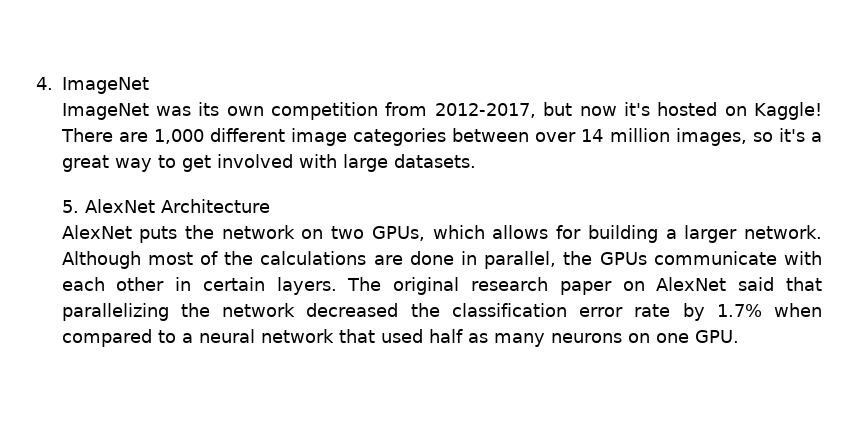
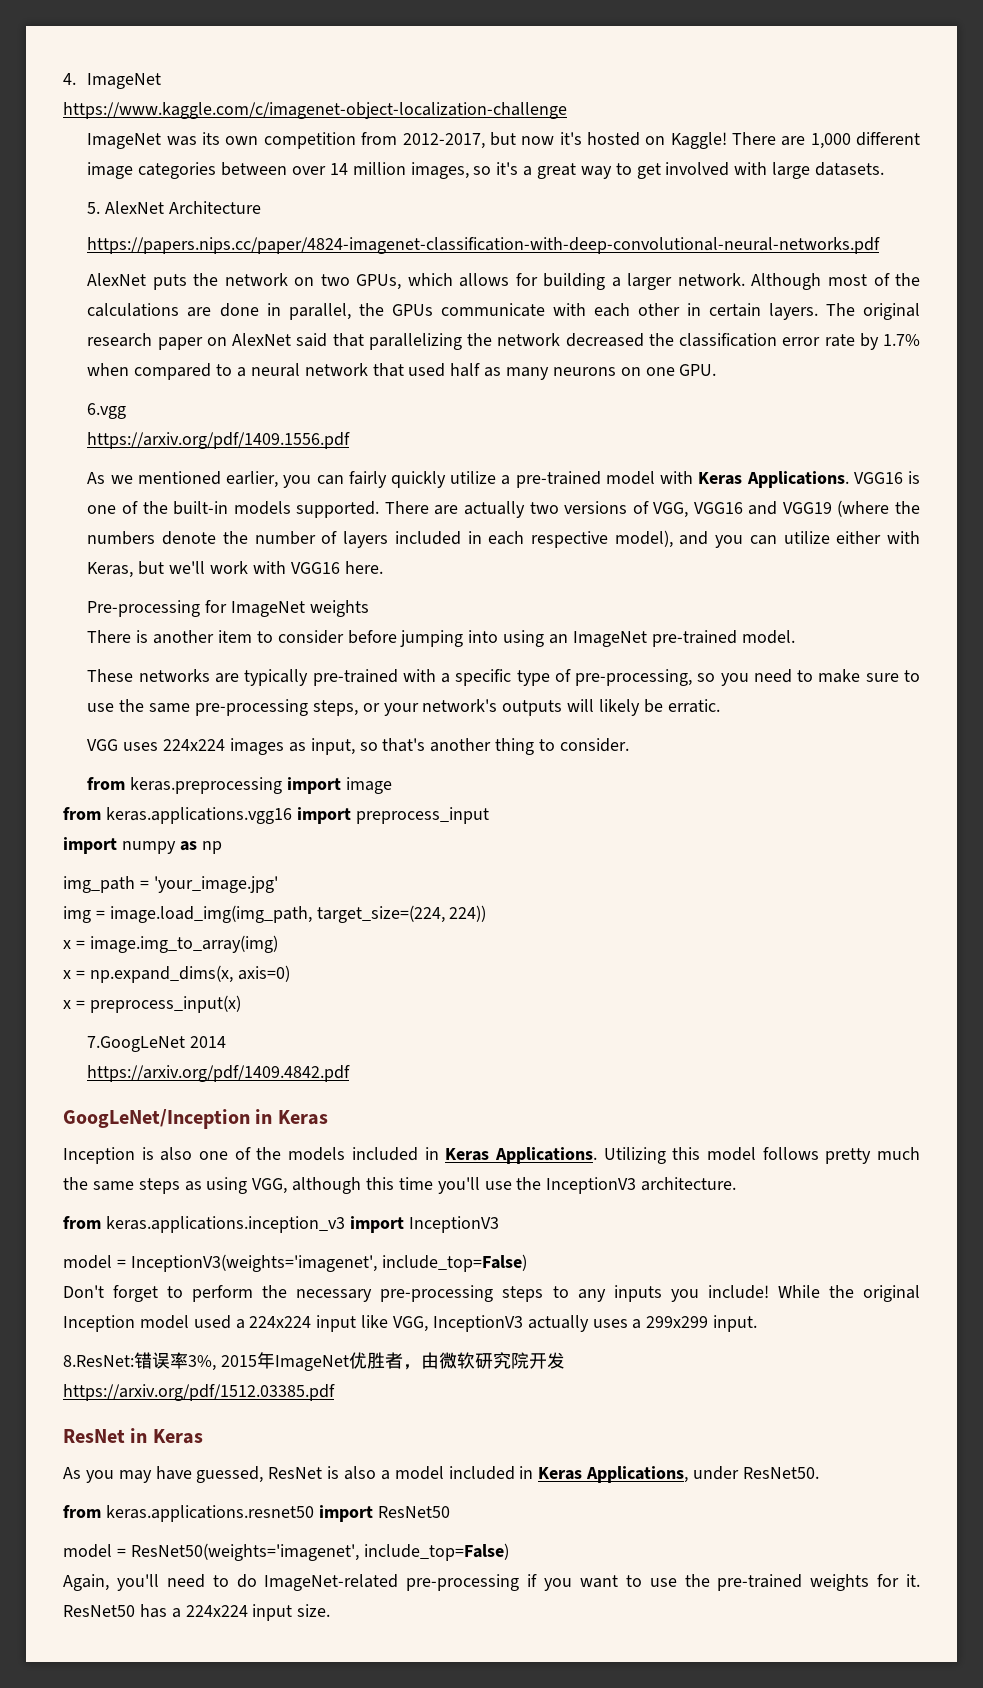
+ https://www.kaggle.com/c/imagenet-object-localization-challenge
+ https://papers.nips.cc/paper/4824-imagenet-classification-with-deep-convolutional-neural-networks.pdf
+ 6.vgg
+ https://arxiv.org/pdf/1409.1556.pdf
+ As we mentioned earlier, you can fairly quickly utilize a pre-trained model with Keras Applications. VGG16 is one of the built-in models supported. There are actually two versions of VGG, VGG16 and VGG19 (where the numbers denote the number of layers included in each respective model), and you can utilize either with Keras, but we'll work with VGG16 here.
+ Pre-processing for ImageNet weights
+ There is another item to consider before jumping into using an ImageNet pre-trained model.
+ These networks are typically pre-trained with a specific type of pre-processing, so you need to make sure to use the same pre-processing steps, or your network's outputs will likely be erratic.
+ VGG uses 224x224 images as input, so that's another thing to consider.
+ from keras.preprocessing import image
+ from keras.applications.vgg16 import preprocess_input
+ import numpy as np
+ img_path = 'your_image.jpg'
+ img = image.load_img(img_path, target_size=(224, 224))
+ x = image.img_to_array(img)
+ x = np.expand_dims(x, axis=0)
+ x = preprocess_input(x)
+ 7.GoogLeNet 2014
+ https://arxiv.org/pdf/1409.4842.pdf
+ GoogLeNet/Inception in Keras
+ Inception is also one of the models included in Keras Applications. Utilizing this model follows pretty much the same steps as using VGG, although this time you'll use the InceptionV3 architecture.
+ from keras.applications.inception_v3 import InceptionV3
+ model = InceptionV3(weights='imagenet', include_top=False)
+ Don't forget to perform the necessary pre-processing steps to any inputs you include! While the original Inception model used a 224x224 input like VGG, InceptionV3 actually uses a 299x299 input.
+ 8.ResNet:错误率3%, 2015年ImageNet优胜者，由微软研究院开发
+ https://arxiv.org/pdf/1512.03385.pdf
+ ResNet in Keras
+ As you may have guessed, ResNet is also a model included in Keras Applications, under ResNet50.
+ from keras.applications.resnet50 import ResNet50
+ model = ResNet50(weights='imagenet', include_top=False)
+ Again, you'll need to do ImageNet-related pre-processing if you want to use the pre-trained weights for it. ResNet50 has a 224x224 input size.

